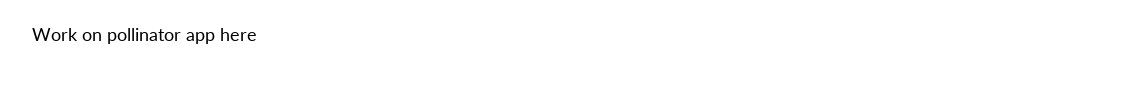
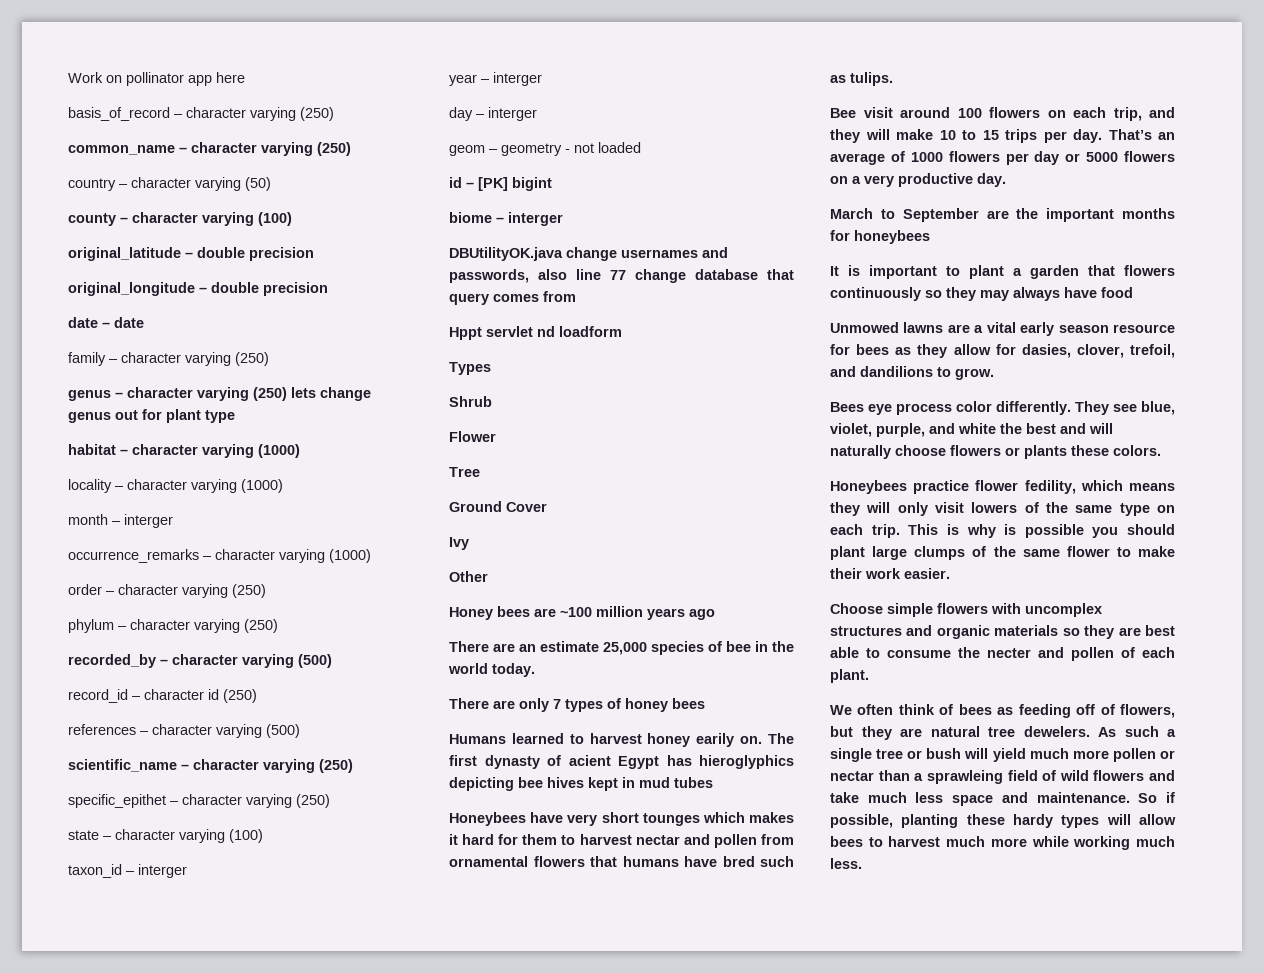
+ basis_of_record – character varying (250)
+ common_name – character varying (250)
+ country – character varying (50)
+ county – character varying (100)
+ original_latitude – double precision
+ original_longitude – double precision
+ date – date
+ family – character varying (250)
+ genus – character varying (250) lets change genus out for plant type
+ habitat – character varying (1000)
+ locality – character varying (1000)
+ month – interger
+ occurrence_remarks – character varying (1000)
+ order – character varying (250)
+ phylum – character varying (250)
+ recorded_by – character varying (500)
+ record_id – character id (250)
+ references – character varying (500)
+ scientific_name – character varying (250)
+ specific_epithet – character varying (250)
+ state – character varying (100)
+ taxon_id – interger
+ year – interger
+ day – interger
+ geom – geometry - not loaded
+ id – [PK] bigint
+ biome – interger
+ DBUtilityOK.java change usernames and passwords, also line 77 change database that query comes from
+ Hppt servlet nd loadform
+ Types
+ Shrub
+ Flower
+ Tree
+ Ground Cover
+ Ivy
+ Other
+ Honey bees are ~100 million years ago
+ There are an estimate 25,000 species of bee in the world today.
+ There are only 7 types of honey bees
+ Humans learned to harvest honey earily on. The first dynasty of acient Egypt has hieroglyphics depicting bee hives kept in mud tubes
+ Honeybees have very short tounges which makes it hard for them to harvest nectar and pollen from ornamental flowers that humans have bred such as tulips.
+ Bee visit around 100 flowers on each trip, and they will make 10 to 15 trips per day. That’s an average of 1000 flowers per day or 5000 flowers on a very productive day.
+ March to September are the important months for honeybees
+ It is important to plant a garden that flowers continuously so they may always have food
+ Unmowed lawns are a vital early season resource for bees as they allow for dasies, clover, trefoil, and dandilions to grow.
+ Bees eye process color differently. They see blue, violet, purple, and white the best and will naturally choose flowers or plants these colors.
+ Honeybees practice flower fedility, which means they will only visit lowers of the same type on each trip. This is why is possible you should plant large clumps of the same flower to make their work easier.
+ Choose simple flowers with uncomplex structures and organic materials so they are best able to consume the necter and pollen of each plant.
+ We often think of bees as feeding off of flowers, but they are natural tree dewelers. As such a single tree or bush will yield much more pollen or nectar than a sprawleing field of wild flowers and take much less space and maintenance. So if possible, planting these hardy types will allow bees to harvest much more while working much less.

